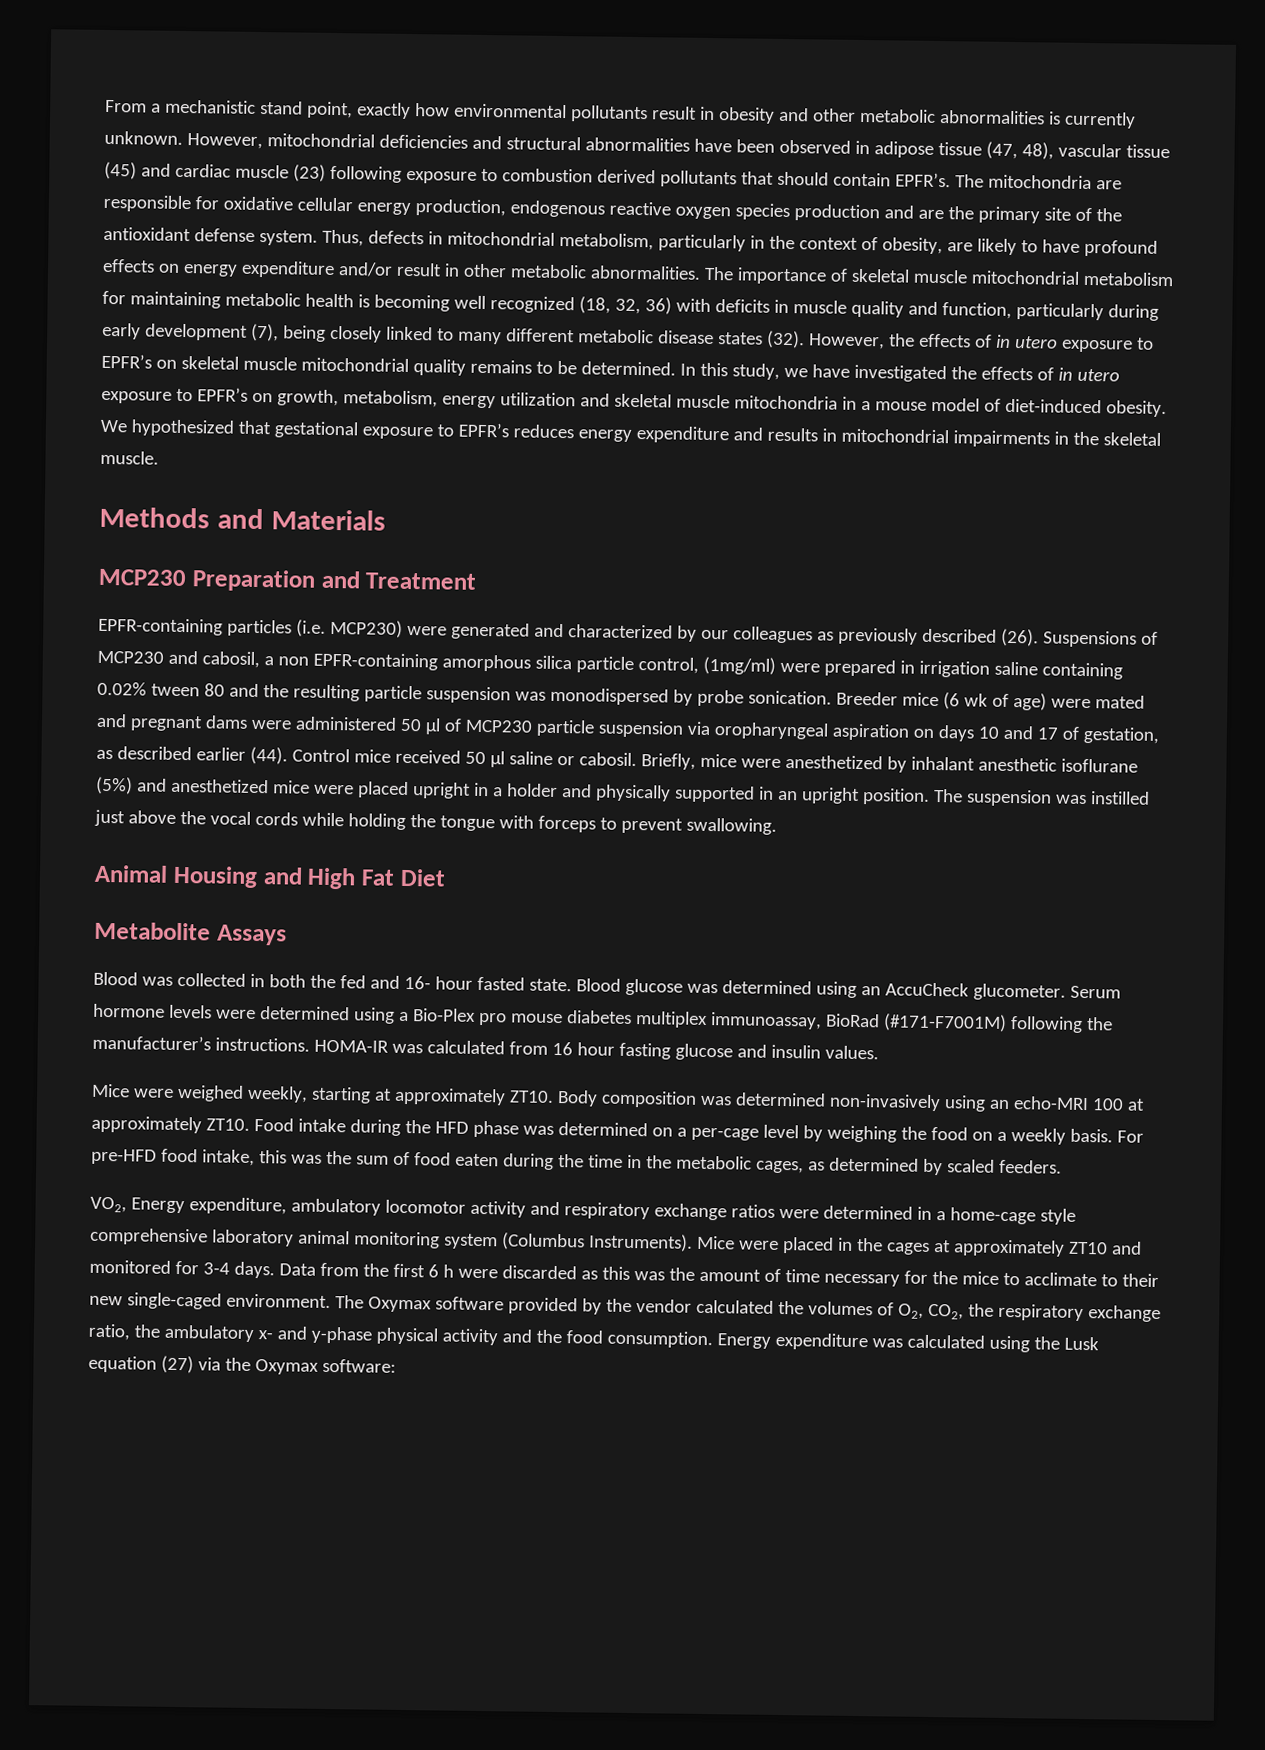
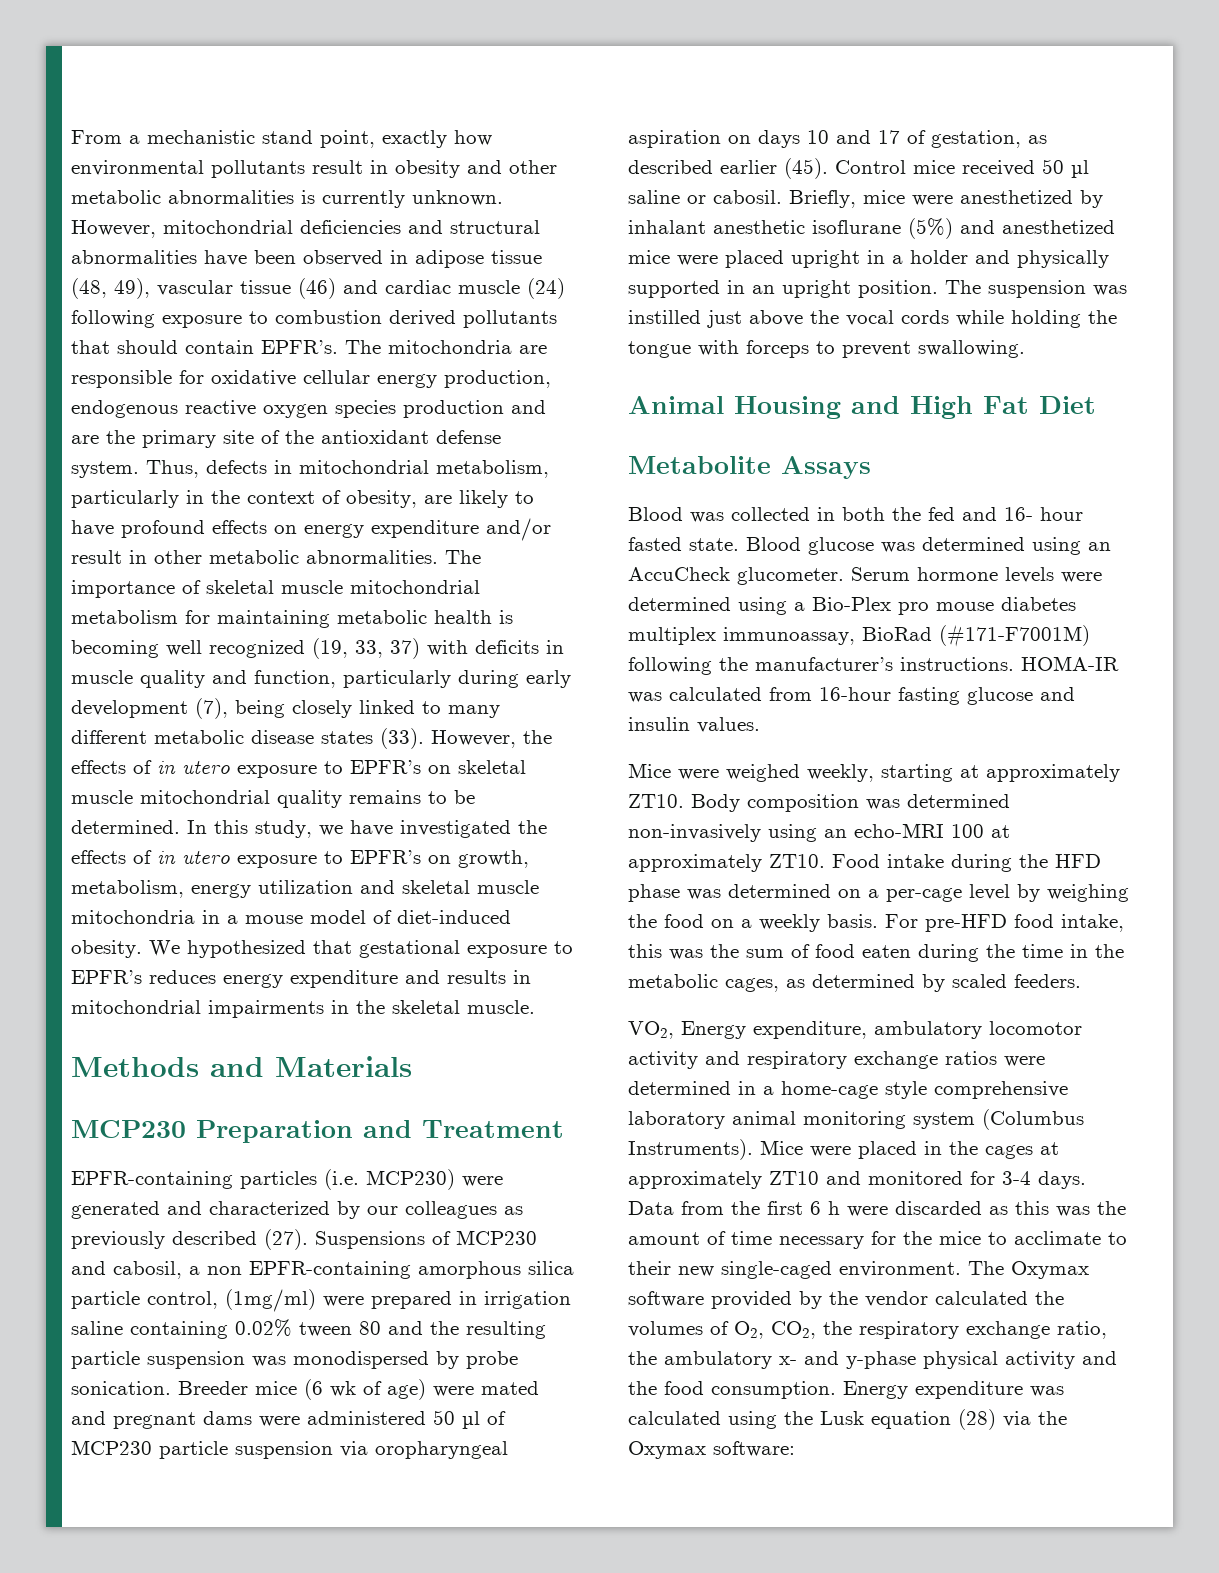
- However, mitochondrial deficiencies and structural abnormalities have been observed in adipose tissue (47, 48), vascular tissue (45) and cardiac muscle (23) following exposure to combustion derived pollutants that should contain EPFR’s.
+ However, mitochondrial deficiencies and structural abnormalities have been observed in adipose tissue (48, 49), vascular tissue (46) and cardiac muscle (24) following exposure to combustion derived pollutants that should contain EPFR’s.
- The importance of skeletal muscle mitochondrial metabolism for maintaining metabolic health is becoming well recognized (18, 32, 36) with deficits in muscle quality and function, particularly during early development (7), being closely linked to many different metabolic disease states (32).
+ The importance of skeletal muscle mitochondrial metabolism for maintaining metabolic health is becoming well recognized (19, 33, 37) with deficits in muscle quality and function, particularly during early development (7), being closely linked to many different metabolic disease states (33).
- EPFR-containing particles (i.e. MCP230) were generated and characterized by our colleagues as previously described (26).
+ EPFR-containing particles (i.e. MCP230) were generated and characterized by our colleagues as previously described (27).
- Breeder mice (6 wk of age) were mated and pregnant dams were administered 50 µl of MCP230 particle suspension via oropharyngeal aspiration on days 10 and 17 of gestation, as described earlier (44).
+ Breeder mice (6 wk of age) were mated and pregnant dams were administered 50 µl of MCP230 particle suspension via oropharyngeal aspiration on days 10 and 17 of gestation, as described earlier (45).
- HOMA-IR was calculated from 16 hour fasting glucose and insulin values.
+ HOMA-IR was calculated from 16-hour fasting glucose and insulin values.
- Energy expenditure was calculated using the Lusk equation (27) via the Oxymax software:
+ Energy expenditure was calculated using the Lusk equation (28) via the Oxymax software:

